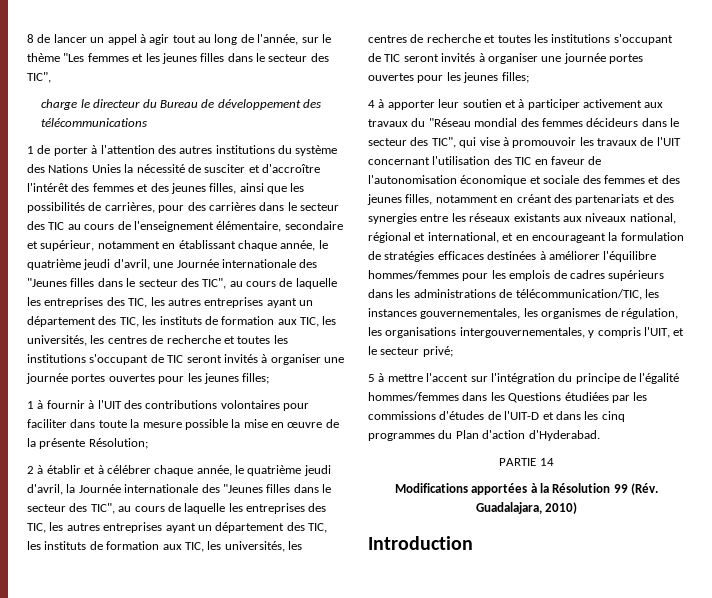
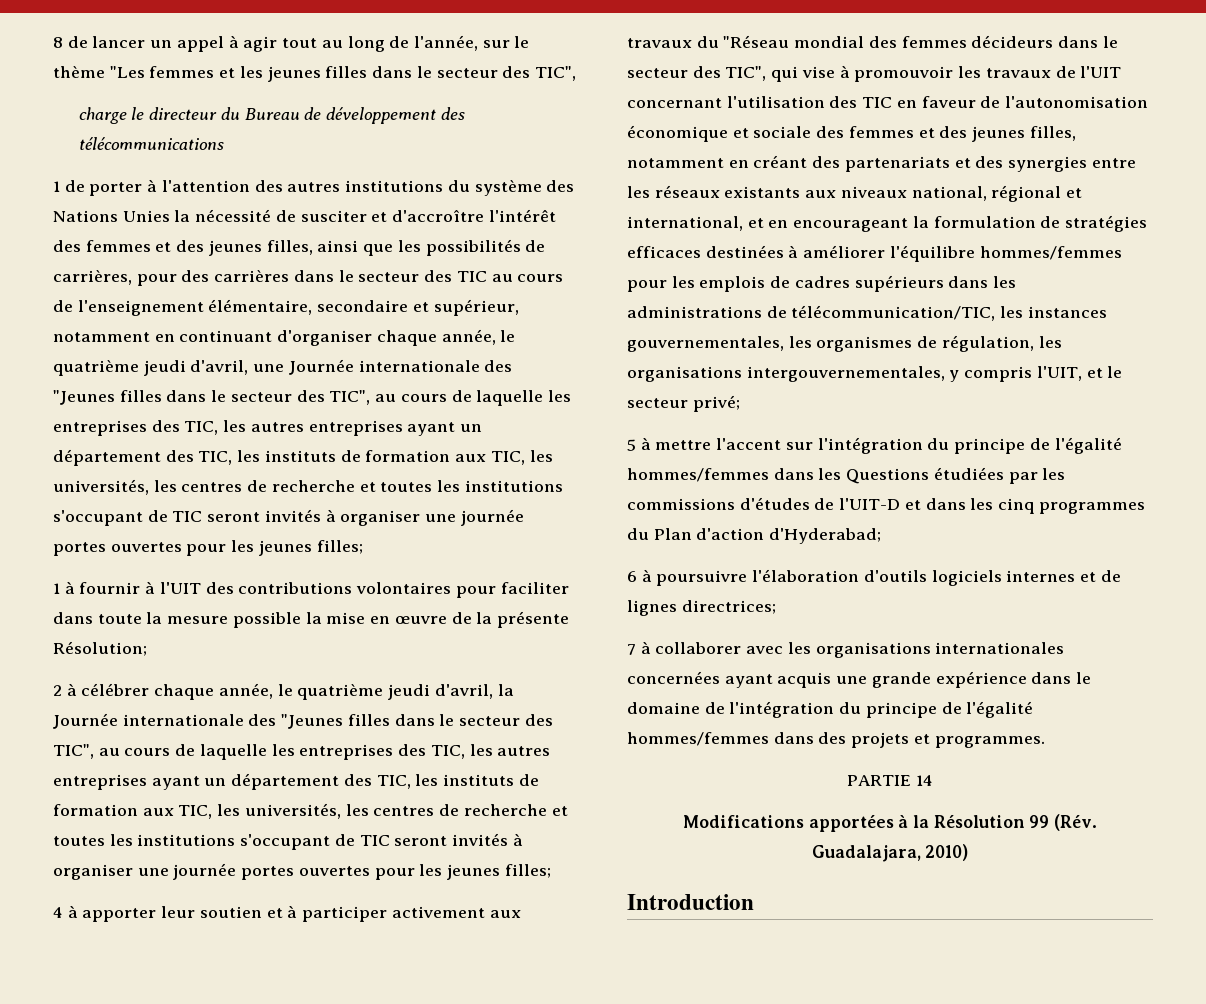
- 1 de porter à l'attention des autres institutions du système des Nations Unies la nécessité de susciter et d'accroître l'intérêt des femmes et des jeunes filles, ainsi que les possibilités de carrières, pour des carrières dans le secteur des TIC au cours de l'enseignement élémentaire, secondaire et supérieur, notamment en établissant chaque année, le quatrième jeudi d'avril, une Journée internationale des "Jeunes filles dans le secteur des TIC", au cours de laquelle les entreprises des TIC, les autres entreprises ayant un département des TIC, les instituts de formation aux TIC, les universités, les centres de recherche et toutes les institutions s'occupant de TIC seront invités à organiser une journée portes ouvertes pour les jeunes filles;
+ 1 de porter à l'attention des autres institutions du système des Nations Unies la nécessité de susciter et d'accroître l'intérêt des femmes et des jeunes filles, ainsi que les possibilités de carrières, pour des carrières dans le secteur des TIC au cours de l'enseignement élémentaire, secondaire et supérieur, notamment en continuant d'organiser chaque année, le quatrième jeudi d'avril, une Journée internationale des "Jeunes filles dans le secteur des TIC", au cours de laquelle les entreprises des TIC, les autres entreprises ayant un département des TIC, les instituts de formation aux TIC, les universités, les centres de recherche et toutes les institutions s'occupant de TIC seront invités à organiser une journée portes ouvertes pour les jeunes filles;
- 2 à établir et à célébrer chaque année, le quatrième jeudi d'avril, la Journée internationale des "Jeunes filles dans le secteur des TIC", au cours de laquelle les entreprises des TIC, les autres entreprises ayant un département des TIC, les instituts de formation aux TIC, les universités, les centres de recherche et toutes les institutions s'occupant de TIC seront invités à organiser une journée portes ouvertes pour les jeunes filles;
+ 2 à célébrer chaque année, le quatrième jeudi d'avril, la Journée internationale des "Jeunes filles dans le secteur des TIC", au cours de laquelle les entreprises des TIC, les autres entreprises ayant un département des TIC, les instituts de formation aux TIC, les universités, les centres de recherche et toutes les institutions s'occupant de TIC seront invités à organiser une journée portes ouvertes pour les jeunes filles;
- 5 à mettre l'accent sur l'intégration du principe de l'égalité hommes/femmes dans les Questions étudiées par les commissions d'études de l'UIT-D et dans les cinq programmes du Plan d'action d'Hyderabad.
+ 5 à mettre l'accent sur l'intégration du principe de l'égalité hommes/femmes dans les Questions étudiées par les commissions d'études de l'UIT-D et dans les cinq programmes du Plan d'action d'Hyderabad;
+ 6 à poursuivre l'élaboration d'outils logiciels internes et de lignes directrices;
+ 7 à collaborer avec les organisations internationales concernées ayant acquis une grande expérience dans le domaine de l'intégration du principe de l'égalité hommes/femmes dans des projets et programmes.

